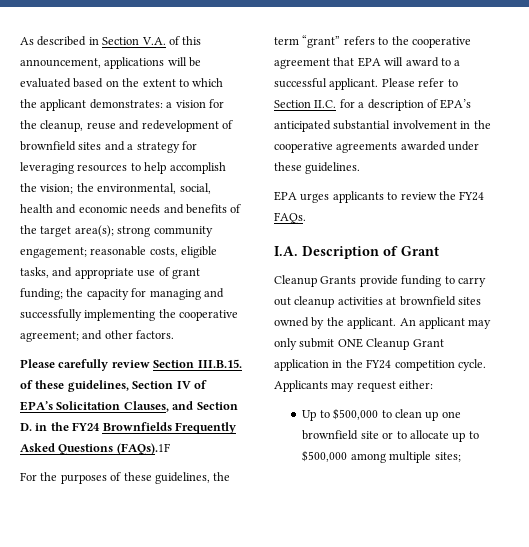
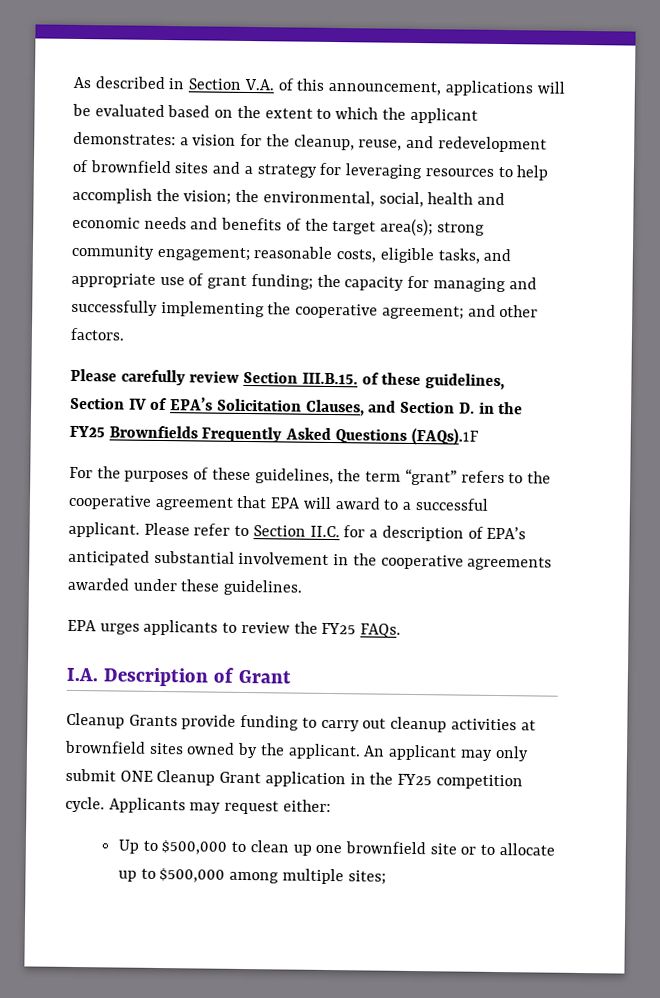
- a vision for the cleanup, reuse and redevelopment of brownfield sites and a strategy for leveraging resources to help accomplish the vision;
+ a vision for the cleanup, reuse, and redevelopment of brownfield sites and a strategy for leveraging resources to help accomplish the vision;
- Please carefully review Section III.B.15. of these guidelines, Section IV of EPA’s Solicitation Clauses, and Section D. in the FY24 Brownfields Frequently Asked Questions (FAQs).1F
+ Please carefully review Section III.B.15. of these guidelines, Section IV of EPA’s Solicitation Clauses, and Section D. in the FY25 Brownfields Frequently Asked Questions (FAQs).1F
- EPA urges applicants to review the FY24 FAQs.
+ EPA urges applicants to review the FY25 FAQs.
- An applicant may only submit ONE Cleanup Grant application in the FY24 competition cycle.
+ An applicant may only submit ONE Cleanup Grant application in the FY25 competition cycle.

